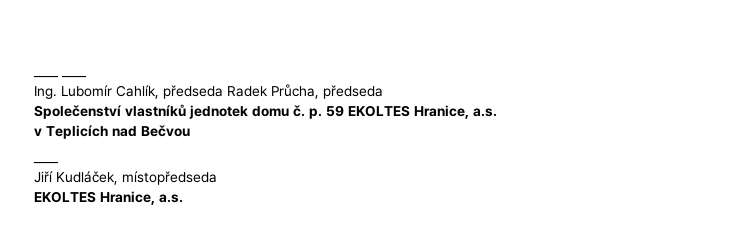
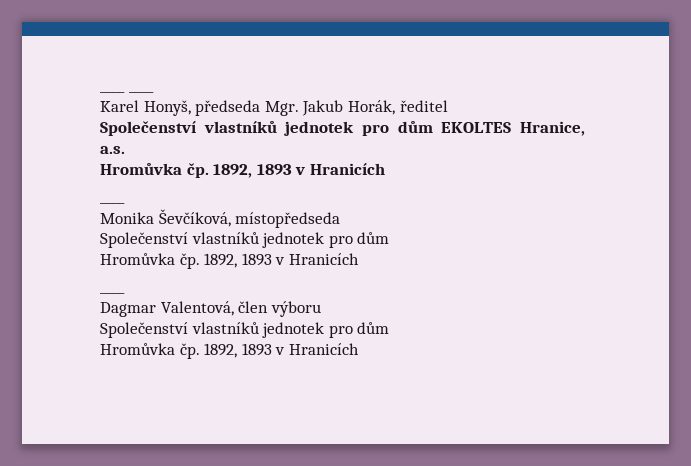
- Ing. Lubomír Cahlík, předseda Radek Průcha, předseda
- Společenství vlastníků jednotek domu č. p. 59 EKOLTES Hranice, a.s.
- v Teplicích nad Bečvou
+ Karel Honyš, předseda Mgr. Jakub Horák, ředitel
+ Společenství vlastníků jednotek pro dům EKOLTES Hranice, a.s.
+ Hromůvka čp. 1892, 1893 v Hranicích
  ____
- Jiří Kudláček, místopředseda
- EKOLTES Hranice, a.s.
+ Monika Ševčíková, místopředseda
+ Společenství vlastníků jednotek pro dům
+ Hromůvka čp. 1892, 1893 v Hranicích
+ ____
+ Dagmar Valentová, člen výboru
+ Společenství vlastníků jednotek pro dům
+ Hromůvka čp. 1892, 1893 v Hranicích

